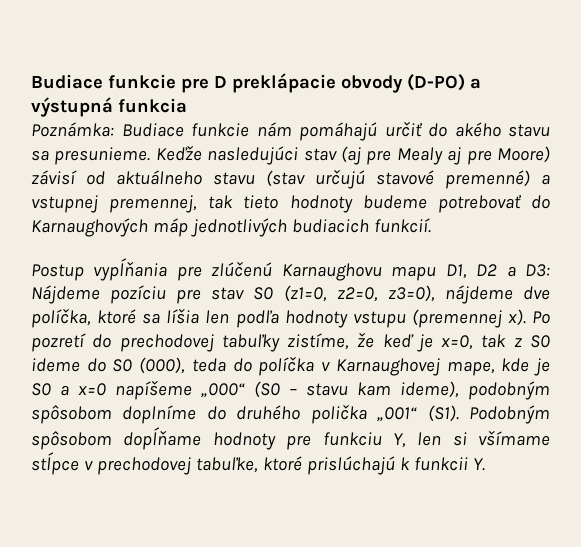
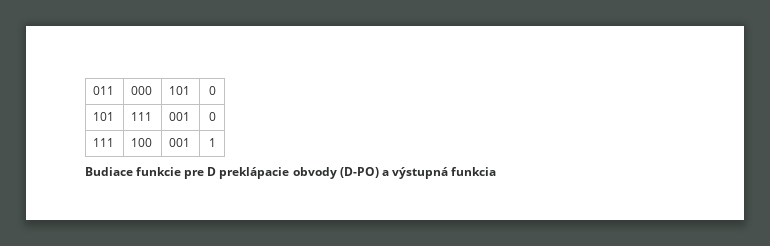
+ 011 | 000 | 101 | 0
+ 101 | 111 | 001 | 0
+ 111 | 100 | 001 | 1
- Poznámka: Budiace funkcie nám pomáhajú určiť do akého stavu sa presunieme. Keďže nasledujúci stav (aj pre Mealy aj pre Moore) závisí od aktuálneho stavu (stav určujú stavové premenné) a vstupnej premennej, tak tieto hodnoty budeme potrebovať do Karnaughových máp jednotlivých budiacich funkcií.
- Postup vypĺňania pre zlúčenú Karnaughovu mapu D1, D2 a D3: Nájdeme pozíciu pre stav S0 (z1=0, z2=0, z3=0), nájdeme dve políčka, ktoré sa líšia len podľa hodnoty vstupu (premennej x). Po pozretí do prechodovej tabuľky zistíme, že keď je x=0, tak z S0 ideme do S0 (000), teda do políčka v Karnaughovej mape, kde je S0 a x=0 napíšeme „000“ (S0 – stavu kam ideme), podobným spôsobom doplníme do druhého polička „001“ (S1). Podobným spôsobom dopĺňame hodnoty pre funkciu Y, len si všímame stĺpce v prechodovej tabuľke, ktoré prislúchajú k funkcii Y.

